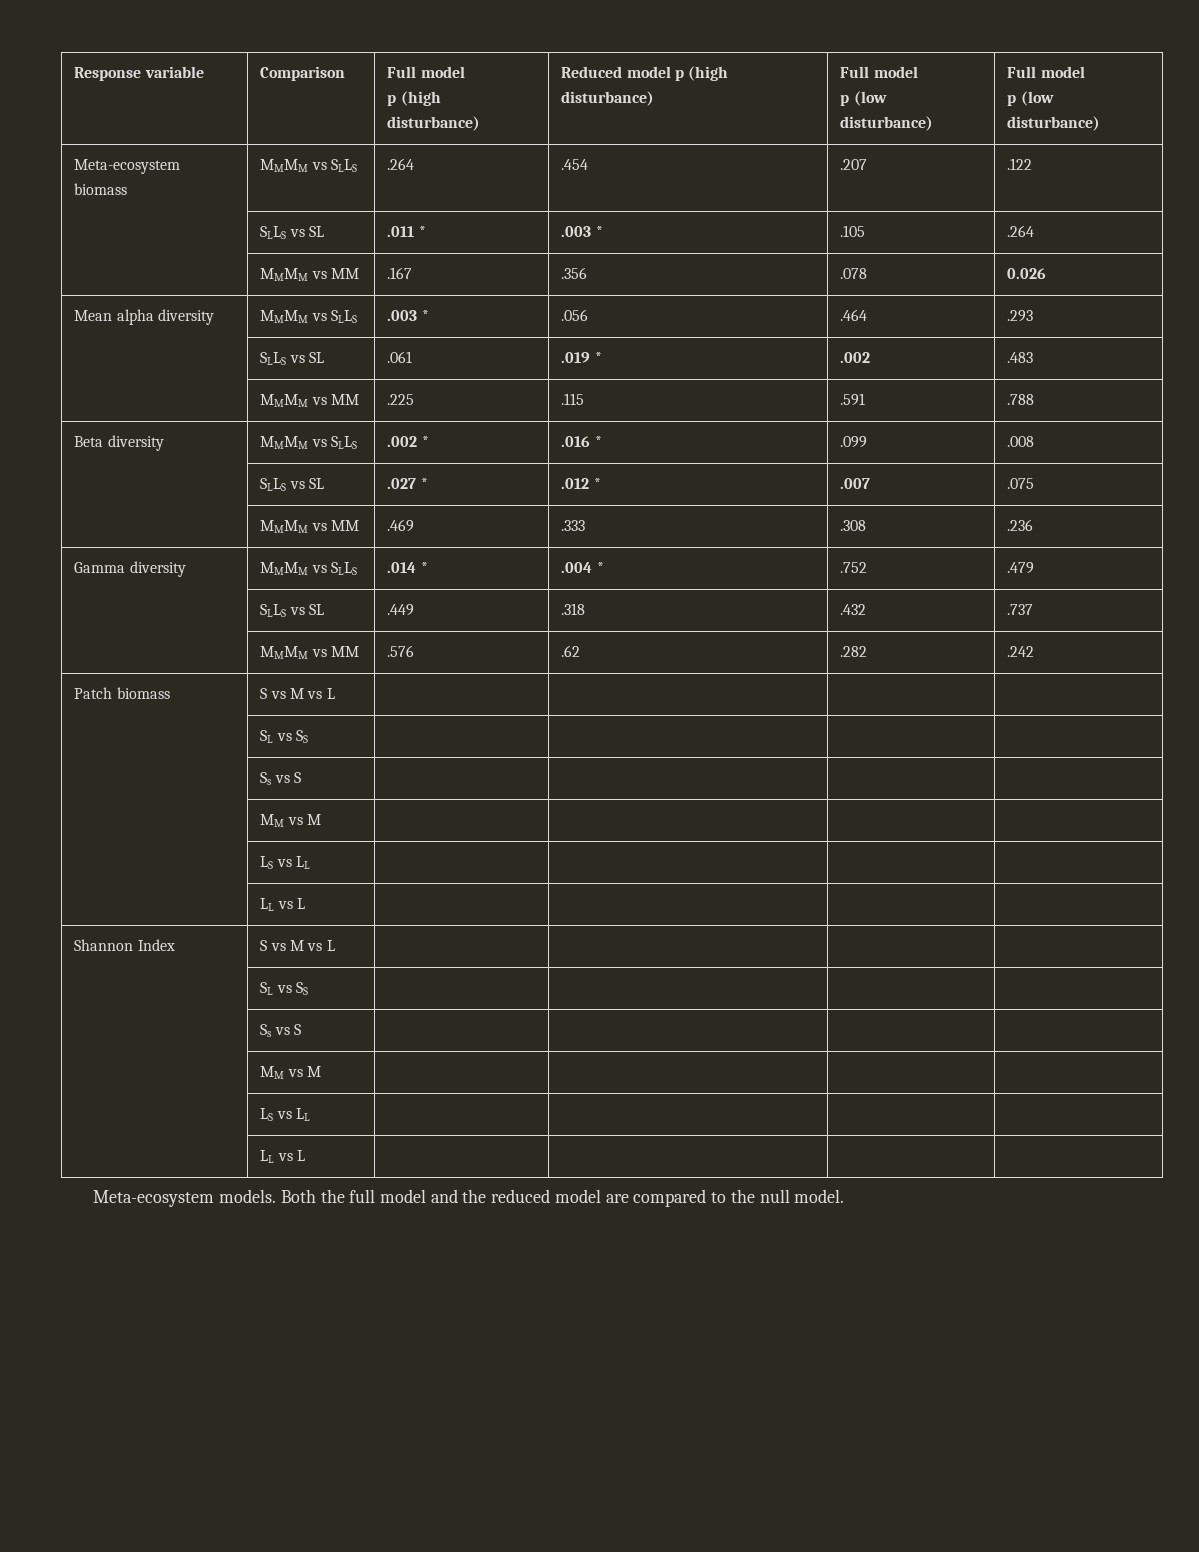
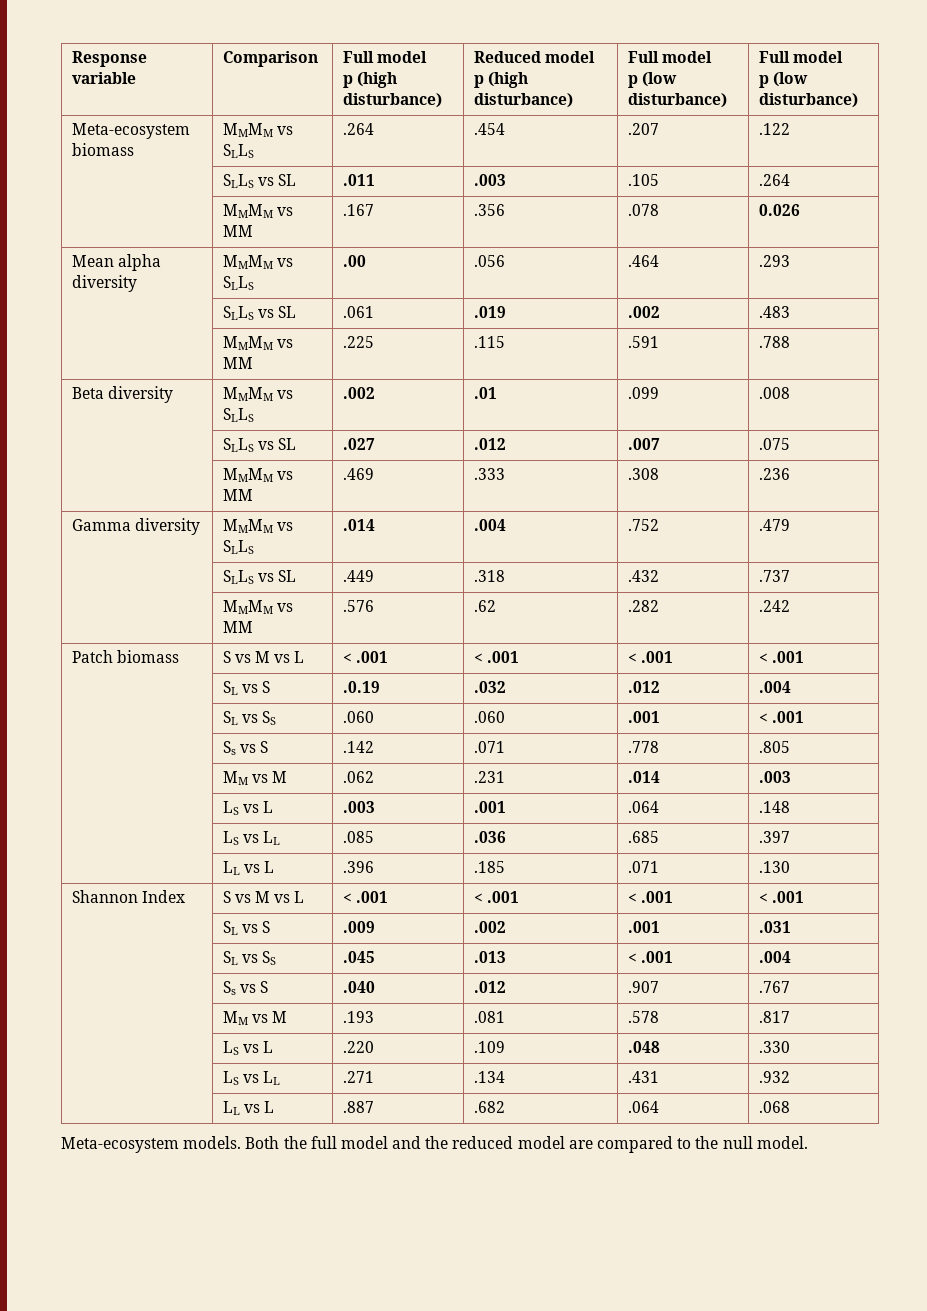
- | SLLS vs SL | .011 * | .003 * | .105 | .264
+ | SLLS vs SL | .011 | .003 | .105 | .264
- Mean alpha diversity | MMMM vs SLLS | .003 * | .056 | .464 | .293
+ Mean alpha diversity | MMMM vs SLLS | .00 | .056 | .464 | .293
- | SLLS vs SL | .061 | .019 * | .002 | .483
+ | SLLS vs SL | .061 | .019 | .002 | .483
- Beta diversity | MMMM vs SLLS | .002 * | .016 * | .099 | .008
+ Beta diversity | MMMM vs SLLS | .002 | .01 | .099 | .008
- | SLLS vs SL | .027 * | .012 * | .007 | .075
+ | SLLS vs SL | .027 | .012 | .007 | .075
- Gamma diversity | MMMM vs SLLS | .014 * | .004 * | .752 | .479
+ Gamma diversity | MMMM vs SLLS | .014 | .004 | .752 | .479
- Patch biomass | S vs M vs L | | | |
- | SL vs SS | | | |
- | Ss vs S | | | |
- | MM vs M | | | |
- | LS vs LL | | | |
- | LL vs L | | | |
+ Patch biomass | S vs M vs L | < .001 | < .001 | < .001 | < .001
+ | SL vs S | .0.19 | .032 | .012 | .004
+ | SL vs SS | .060 | .060 | .001 | < .001
+ | Ss vs S | .142 | .071 | .778 | .805
+ | MM vs M | .062 | .231 | .014 | .003
+ | LS vs L | .003 | .001 | .064 | .148
+ | LS vs LL | .085 | .036 | .685 | .397
+ | LL vs L | .396 | .185 | .071 | .130
- Shannon Index | S vs M vs L | | | |
- | SL vs SS | | | |
- | Ss vs S | | | |
- | MM vs M | | | |
- | LS vs LL | | | |
- | LL vs L | | | |
+ Shannon Index | S vs M vs L | < .001 | < .001 | < .001 | < .001
+ | SL vs S | .009 | .002 | .001 | .031
+ | SL vs SS | .045 | .013 | < .001 | .004
+ | Ss vs S | .040 | .012 | .907 | .767
+ | MM vs M | .193 | .081 | .578 | .817
+ | LS vs L | .220 | .109 | .048 | .330
+ | LS vs LL | .271 | .134 | .431 | .932
+ | LL vs L | .887 | .682 | .064 | .068

